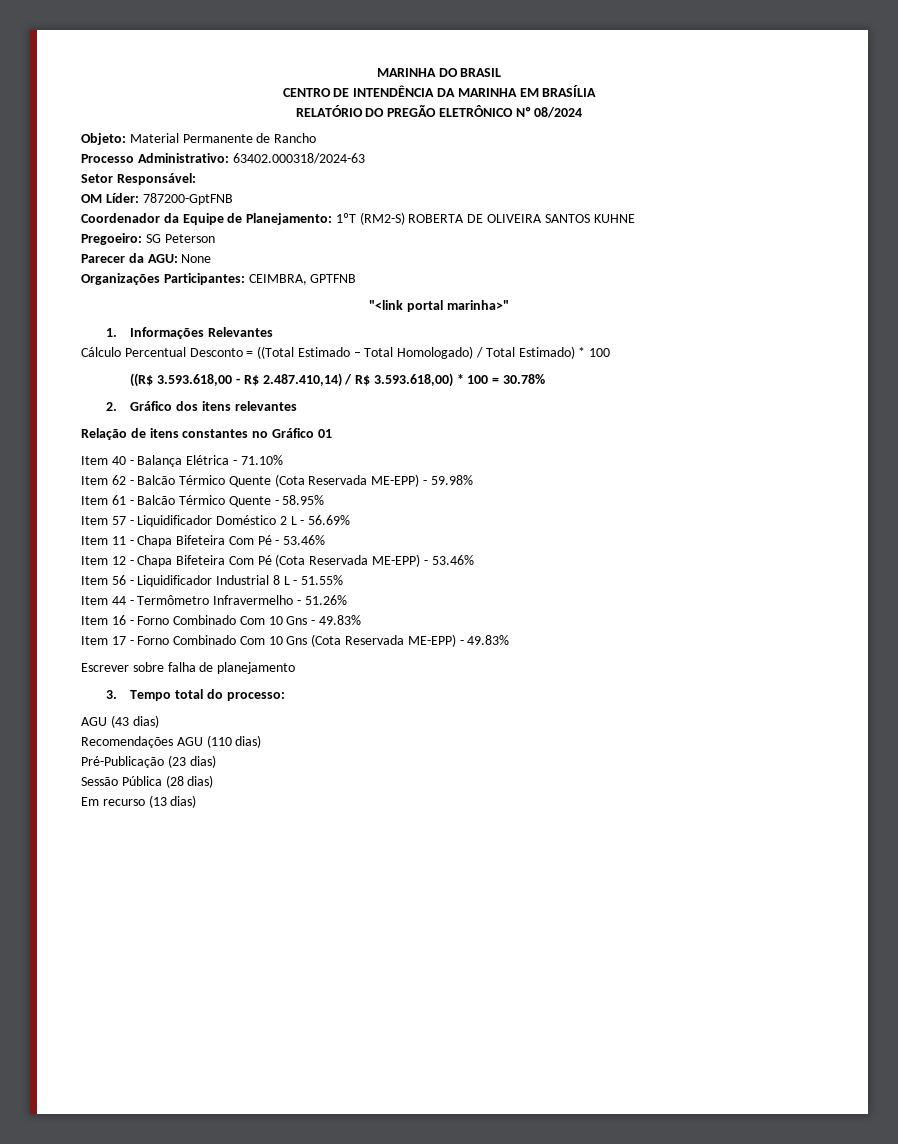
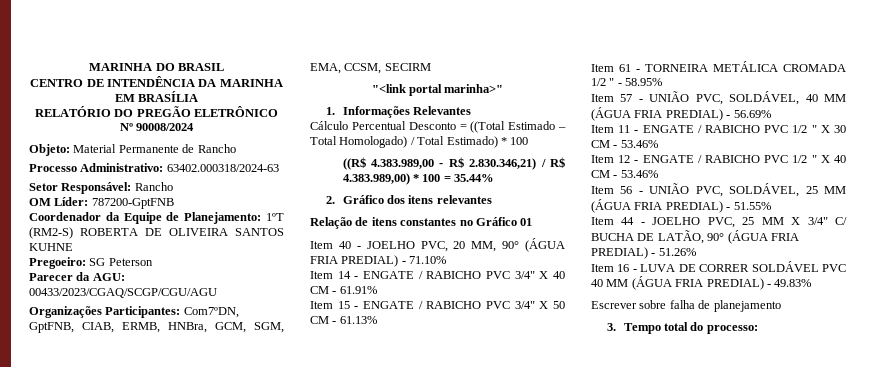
- RELATÓRIO DO PREGÃO ELETRÔNICO Nº 08/2024
+ RELATÓRIO DO PREGÃO ELETRÔNICO Nº 90008/2024
- Setor Responsável:
+ Setor Responsável: Rancho
- Parecer da AGU: None
+ Parecer da AGU: 00433/2023/CGAQ/SCGP/CGU/AGU
- Organizações Participantes: CEIMBRA, GPTFNB
+ Organizações Participantes: Com7ºDN, GptFNB, CIAB, ERMB, HNBra, GCM, SGM, EMA, CCSM, SECIRM
- ((R$ 3.593.618,00 - R$ 2.487.410,14) / R$ 3.593.618,00) * 100 = 30.78%
+ ((R$ 4.383.989,00 - R$ 2.830.346,21) / R$ 4.383.989,00) * 100 = 35.44%
- Item 40 - Balança Elétrica - 71.10%
- Item 62 - Balcão Térmico Quente (Cota Reservada ME-EPP) - 59.98%
- Item 61 - Balcão Térmico Quente - 58.95%
+ Item 40 - JOELHO PVC, 20 MM, 90° (ÁGUA FRIA PREDIAL) - 71.10%
+ Item 14 - ENGATE / RABICHO PVC 3/4" X 40 CM - 61.91%
+ Item 15 - ENGATE / RABICHO PVC 3/4" X 50 CM - 61.13%
+ Item 61 - TORNEIRA METÁLICA CROMADA 1/2 " - 58.95%
- Item 57 - Liquidificador Doméstico 2 L - 56.69%
+ Item 57 - UNIÃO PVC, SOLDÁVEL, 40 MM (ÁGUA FRIA PREDIAL) - 56.69%
- Item 11 - Chapa Bifeteira Com Pé - 53.46%
+ Item 11 - ENGATE / RABICHO PVC 1/2 " X 30 CM - 53.46%
- Item 12 - Chapa Bifeteira Com Pé (Cota Reservada ME-EPP) - 53.46%
+ Item 12 - ENGATE / RABICHO PVC 1/2 " X 40 CM - 53.46%
- Item 56 - Liquidificador Industrial 8 L - 51.55%
+ Item 56 - UNIÃO PVC, SOLDÁVEL, 25 MM (ÁGUA FRIA PREDIAL) - 51.55%
- Item 44 - Termômetro Infravermelho - 51.26%
+ Item 44 - JOELHO PVC, 25 MM X 3/4" C/ BUCHA DE LATÃO, 90° (ÁGUA FRIA PREDIAL) - 51.26%
- Item 16 - Forno Combinado Com 10 Gns - 49.83%
- Item 17 - Forno Combinado Com 10 Gns (Cota Reservada ME-EPP) - 49.83%
+ Item 16 - LUVA DE CORRER SOLDÁVEL PVC 40 MM (ÁGUA FRIA PREDIAL) - 49.83%
- AGU (43 dias)
- Recomendações AGU (110 dias)
- Pré-Publicação (23 dias)
- Sessão Pública (28 dias)
- Em recurso (13 dias)

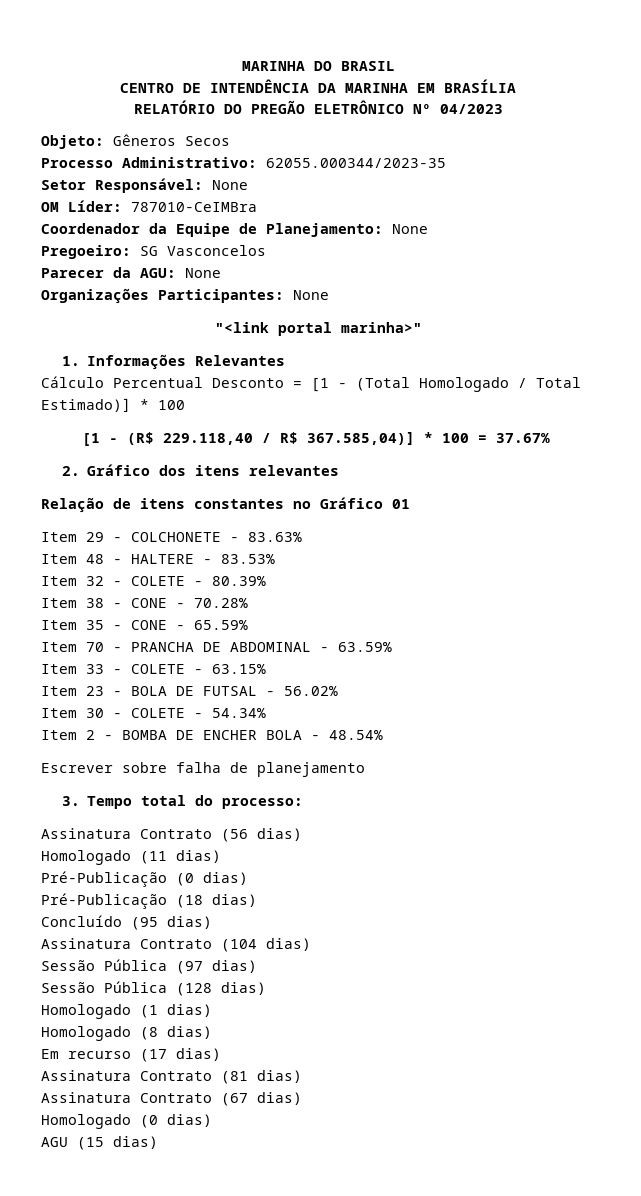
- RELATÓRIO DO PREGÃO ELETRÔNICO Nº 90008/2024
+ RELATÓRIO DO PREGÃO ELETRÔNICO Nº 04/2023
- Objeto: Material Permanente de Rancho
+ Objeto: Gêneros Secos
- Processo Administrativo: 63402.000318/2024-63
+ Processo Administrativo: 62055.000344/2023-35
- Setor Responsável: Rancho
+ Setor Responsável: None
- OM Líder: 787200-GptFNB
+ OM Líder: 787010-CeIMBra
- Coordenador da Equipe de Planejamento: 1ºT (RM2-S) ROBERTA DE OLIVEIRA SANTOS KUHNE
+ Coordenador da Equipe de Planejamento: None
- Pregoeiro: SG Peterson
+ Pregoeiro: SG Vasconcelos
- Parecer da AGU: 00433/2023/CGAQ/SCGP/CGU/AGU
+ Parecer da AGU: None
- Organizações Participantes: Com7ºDN, GptFNB, CIAB, ERMB, HNBra, GCM, SGM, EMA, CCSM, SECIRM
+ Organizações Participantes: None
- Cálculo Percentual Desconto = ((Total Estimado – Total Homologado) / Total Estimado) * 100
+ Cálculo Percentual Desconto = [1 - (Total Homologado / Total Estimado)] * 100
- ((R$ 4.383.989,00 - R$ 2.830.346,21) / R$ 4.383.989,00) * 100 = 35.44%
+ [1 - (R$ 229.118,40 / R$ 367.585,04)] * 100 = 37.67%
- Item 40 - JOELHO PVC, 20 MM, 90° (ÁGUA FRIA PREDIAL) - 71.10%
- Item 14 - ENGATE / RABICHO PVC 3/4" X 40 CM - 61.91%
- Item 15 - ENGATE / RABICHO PVC 3/4" X 50 CM - 61.13%
- Item 61 - TORNEIRA METÁLICA CROMADA 1/2 " - 58.95%
- Item 57 - UNIÃO PVC, SOLDÁVEL, 40 MM (ÁGUA FRIA PREDIAL) - 56.69%
- Item 11 - ENGATE / RABICHO PVC 1/2 " X 30 CM - 53.46%
- Item 12 - ENGATE / RABICHO PVC 1/2 " X 40 CM - 53.46%
- Item 56 - UNIÃO PVC, SOLDÁVEL, 25 MM (ÁGUA FRIA PREDIAL) - 51.55%
- Item 44 - JOELHO PVC, 25 MM X 3/4" C/ BUCHA DE LATÃO, 90° (ÁGUA FRIA PREDIAL) - 51.26%
- Item 16 - LUVA DE CORRER SOLDÁVEL PVC 40 MM (ÁGUA FRIA PREDIAL) - 49.83%
+ Item 29 - COLCHONETE - 83.63%
+ Item 48 - HALTERE - 83.53%
+ Item 32 - COLETE - 80.39%
+ Item 38 - CONE - 70.28%
+ Item 35 - CONE - 65.59%
+ Item 70 - PRANCHA DE ABDOMINAL - 63.59%
+ Item 33 - COLETE - 63.15%
+ Item 23 - BOLA DE FUTSAL - 56.02%
+ Item 30 - COLETE - 54.34%
+ Item 2 - BOMBA DE ENCHER BOLA - 48.54%
+ Assinatura Contrato (56 dias)
+ Homologado (11 dias)
+ Pré-Publicação (0 dias)
+ Pré-Publicação (18 dias)
+ Concluído (95 dias)
+ Assinatura Contrato (104 dias)
+ Sessão Pública (97 dias)
+ Sessão Pública (128 dias)
+ Homologado (1 dias)
+ Homologado (8 dias)
+ Em recurso (17 dias)
+ Assinatura Contrato (81 dias)
+ Assinatura Contrato (67 dias)
+ Homologado (0 dias)
+ AGU (15 dias)

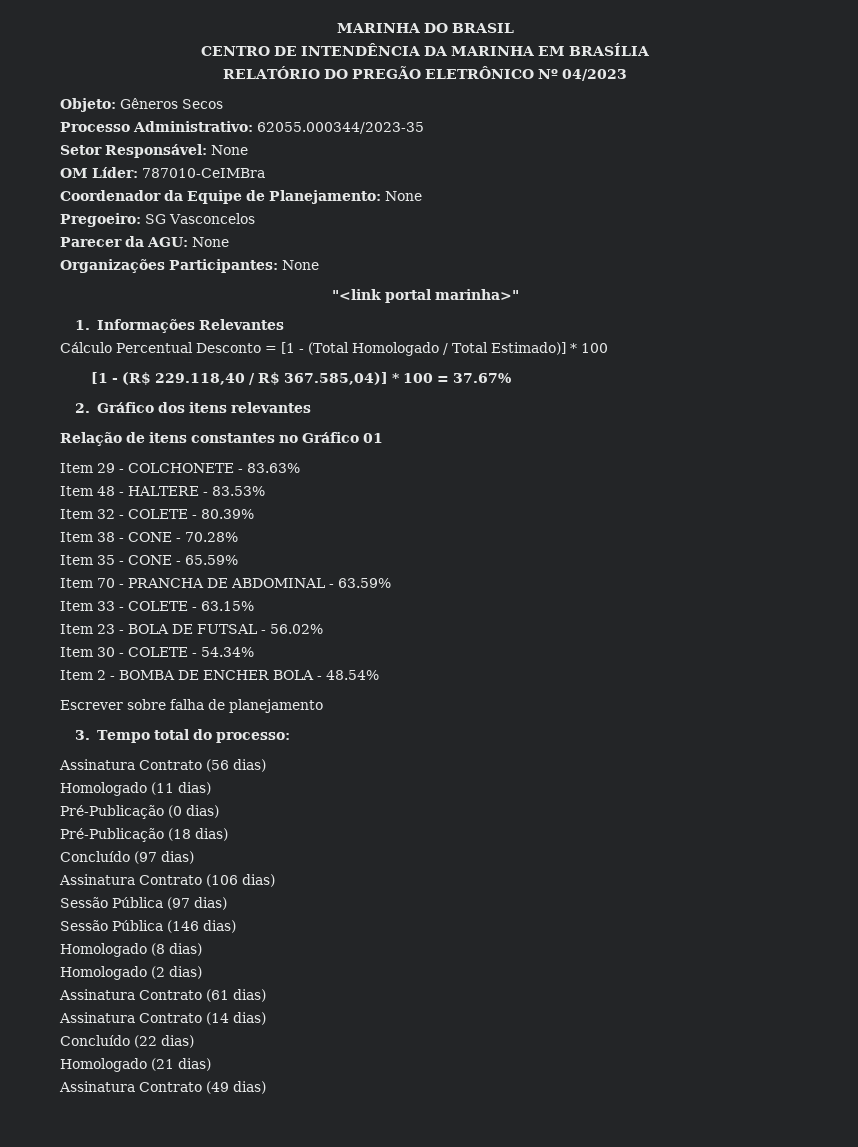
- Concluído (95 dias)
- Assinatura Contrato (104 dias)
+ Concluído (97 dias)
+ Assinatura Contrato (106 dias)
- Sessão Pública (128 dias)
- Homologado (1 dias)
+ Sessão Pública (146 dias)
- Em recurso (17 dias)
- Assinatura Contrato (81 dias)
- Assinatura Contrato (67 dias)
- Homologado (0 dias)
- AGU (15 dias)
+ Homologado (2 dias)
+ Assinatura Contrato (61 dias)
+ Assinatura Contrato (14 dias)
+ Concluído (22 dias)
+ Homologado (21 dias)
+ Assinatura Contrato (49 dias)

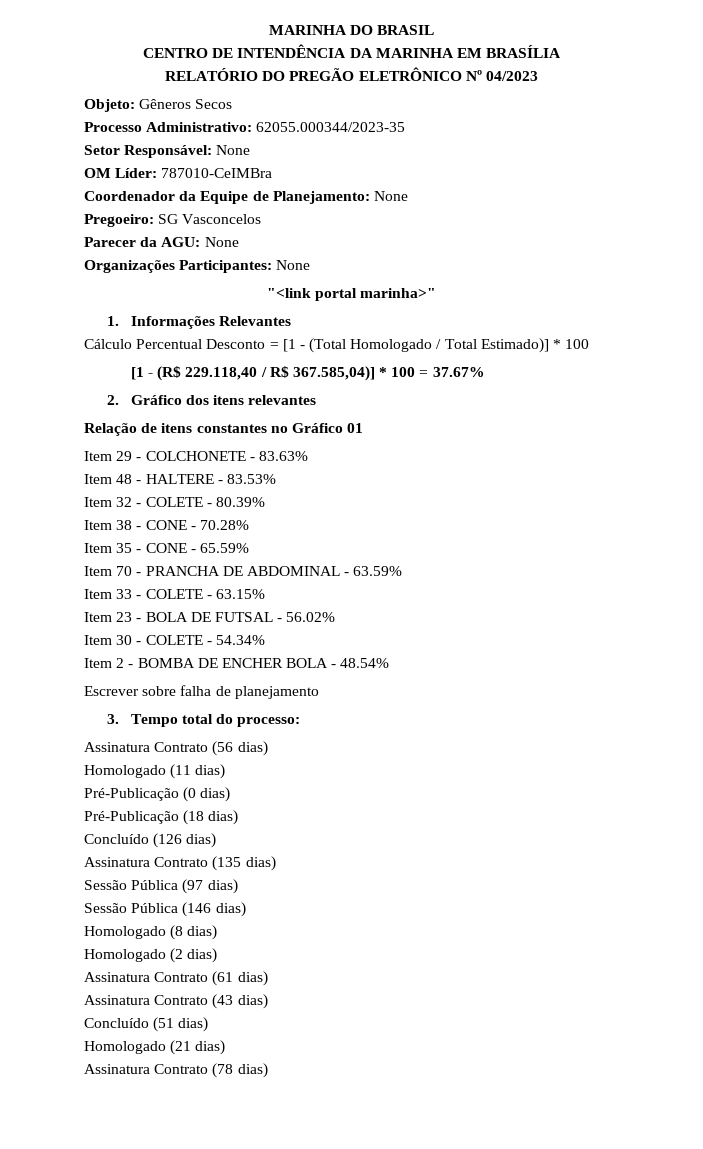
- Concluído (97 dias)
- Assinatura Contrato (106 dias)
+ Concluído (126 dias)
+ Assinatura Contrato (135 dias)
- Assinatura Contrato (14 dias)
- Concluído (22 dias)
+ Assinatura Contrato (43 dias)
+ Concluído (51 dias)
- Assinatura Contrato (49 dias)
+ Assinatura Contrato (78 dias)

